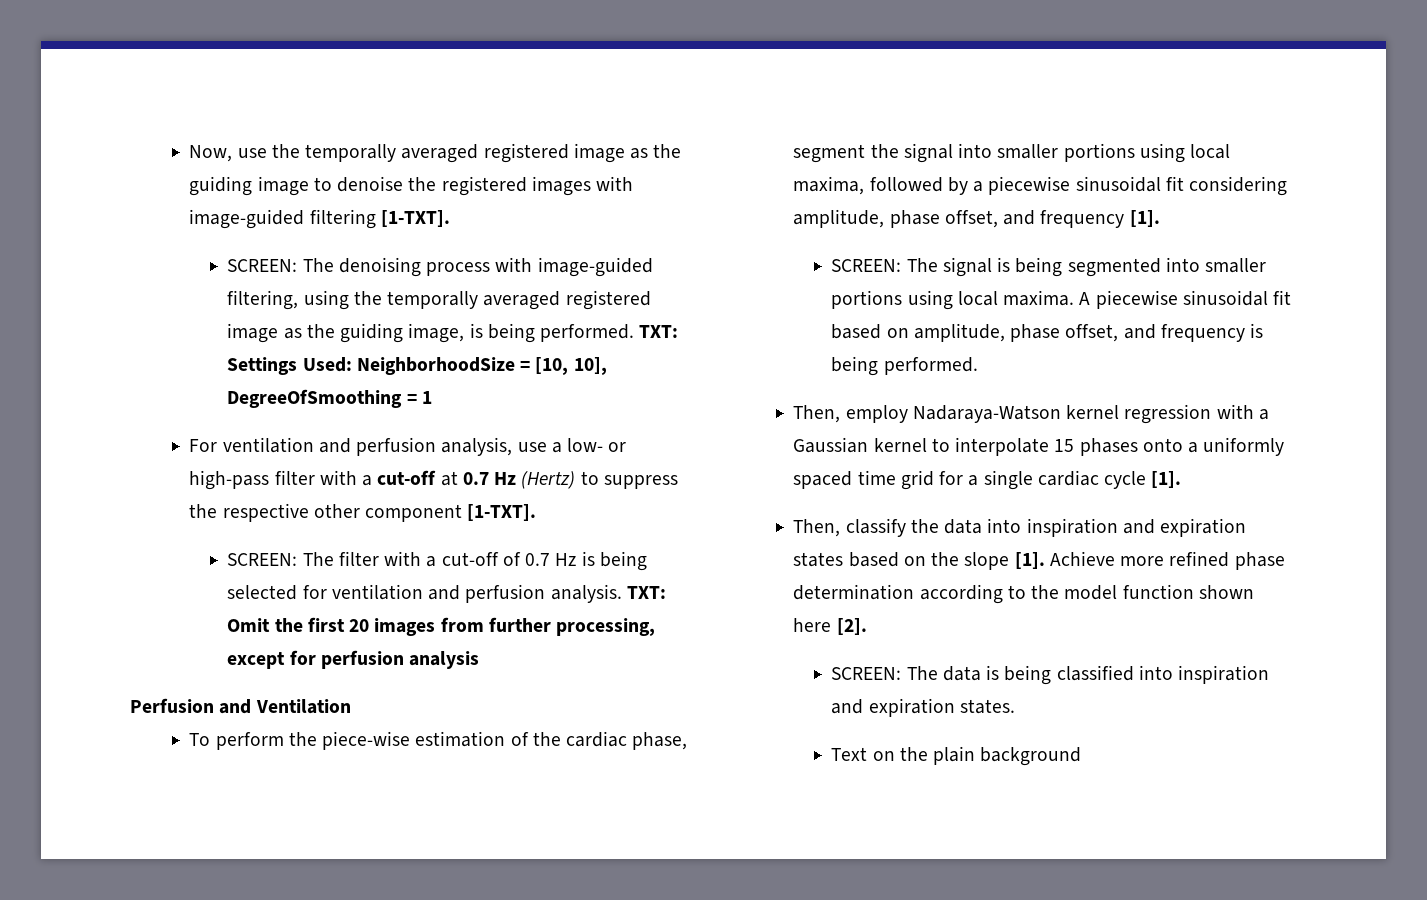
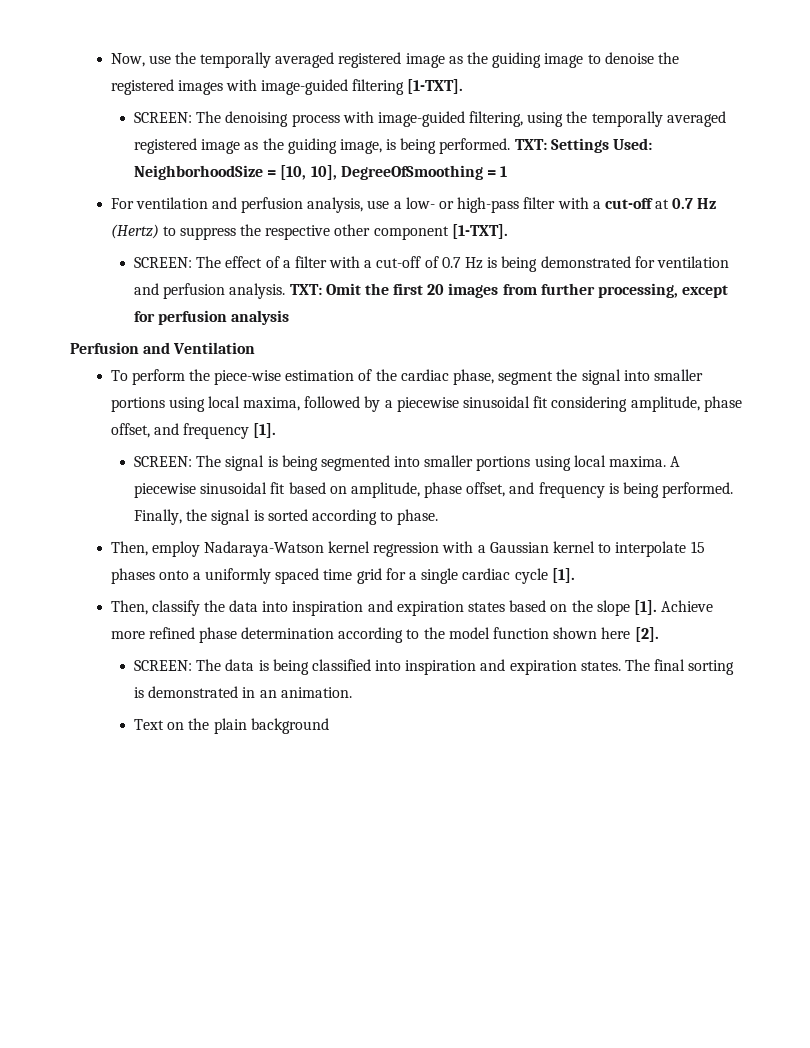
- SCREEN: The filter with a cut-off of 0.7 Hz is being selected for ventilation and perfusion analysis.
+ SCREEN: The effect of a filter with a cut-off of 0.7 Hz is being demonstrated for ventilation and perfusion analysis.
+ Finally, the signal is sorted according to phase.
+ The final sorting is demonstrated in an animation.

